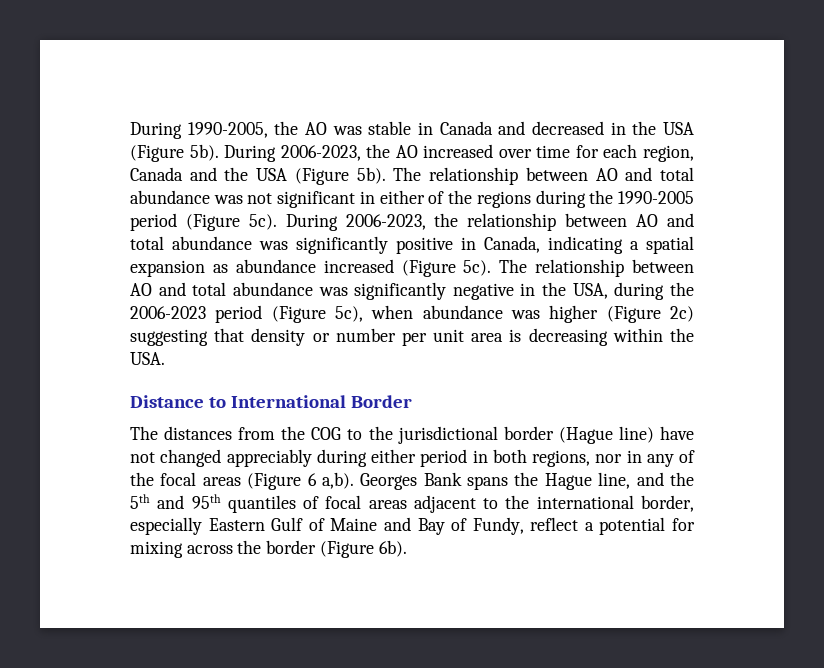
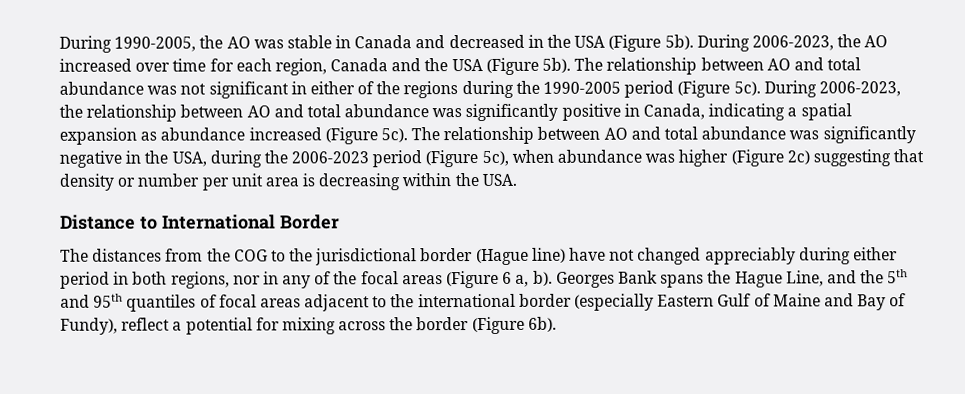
- The distances from the COG to the jurisdictional border (Hague line) have not changed appreciably during either period in both regions, nor in any of the focal areas (Figure 6 a,b).
+ The distances from the COG to the jurisdictional border (Hague line) have not changed appreciably during either period in both regions, nor in any of the focal areas (Figure 6 a, b).
- Georges Bank spans the Hague line, and the 5th and 95th quantiles of focal areas adjacent to the international border, especially Eastern Gulf of Maine and Bay of Fundy, reflect a potential for mixing across the border (Figure 6b).
+ Georges Bank spans the Hague Line, and the 5th and 95th quantiles of focal areas adjacent to the international border (especially Eastern Gulf of Maine and Bay of Fundy), reflect a potential for mixing across the border (Figure 6b).

